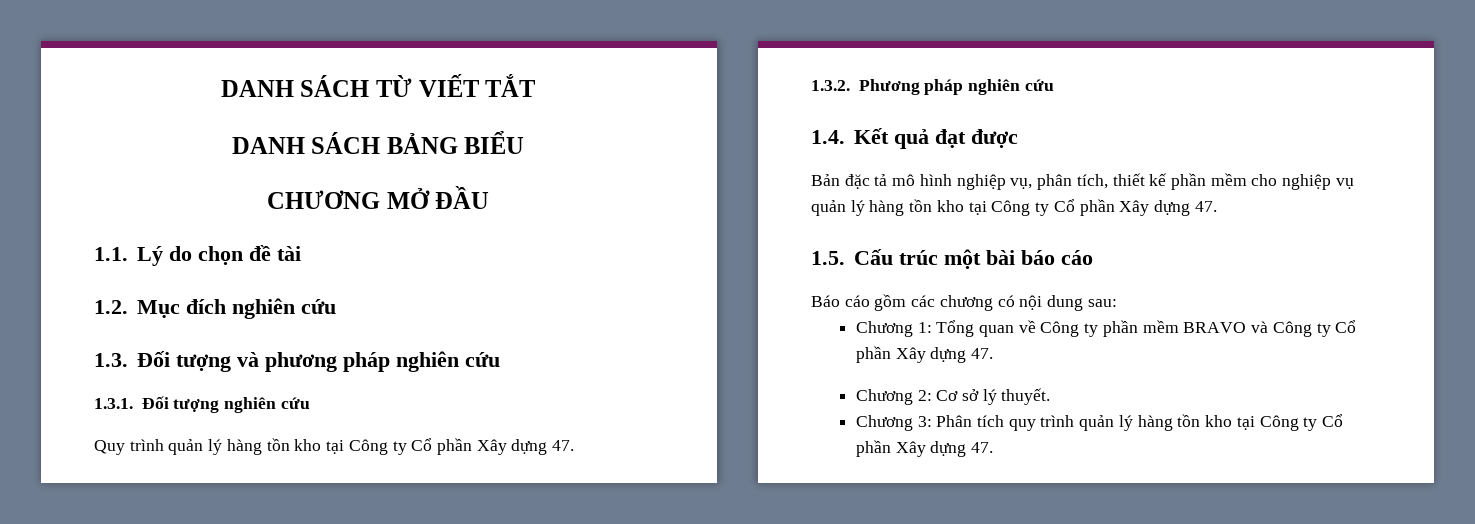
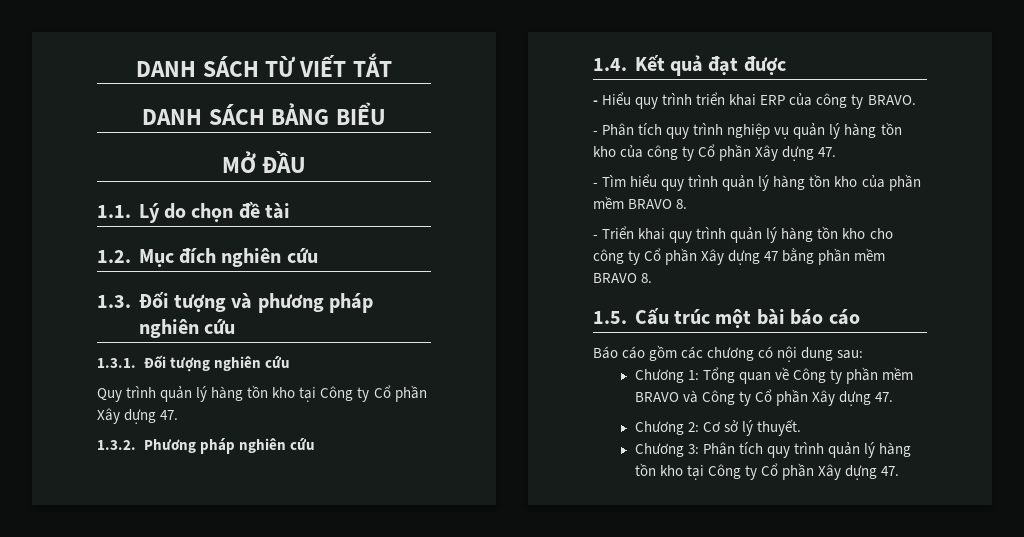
- CHƯƠNG MỞ ĐẦU
+ MỞ ĐẦU
- Bản đặc tả mô hình nghiệp vụ, phân tích, thiết kế phần mềm cho nghiệp vụ quản lý hàng tồn kho tại Công ty Cổ phần Xây dựng 47.
+ - Hiểu quy trình triển khai ERP của công ty BRAVO.
+ - Phân tích quy trình nghiệp vụ quản lý hàng tồn kho của công ty Cổ phần Xây dựng 47.
+ - Tìm hiểu quy trình quản lý hàng tồn kho của phần mềm BRAVO 8.
+ - Triển khai quy trình quản lý hàng tồn kho cho công ty Cổ phần Xây dựng 47 bằng phần mềm BRAVO 8.

